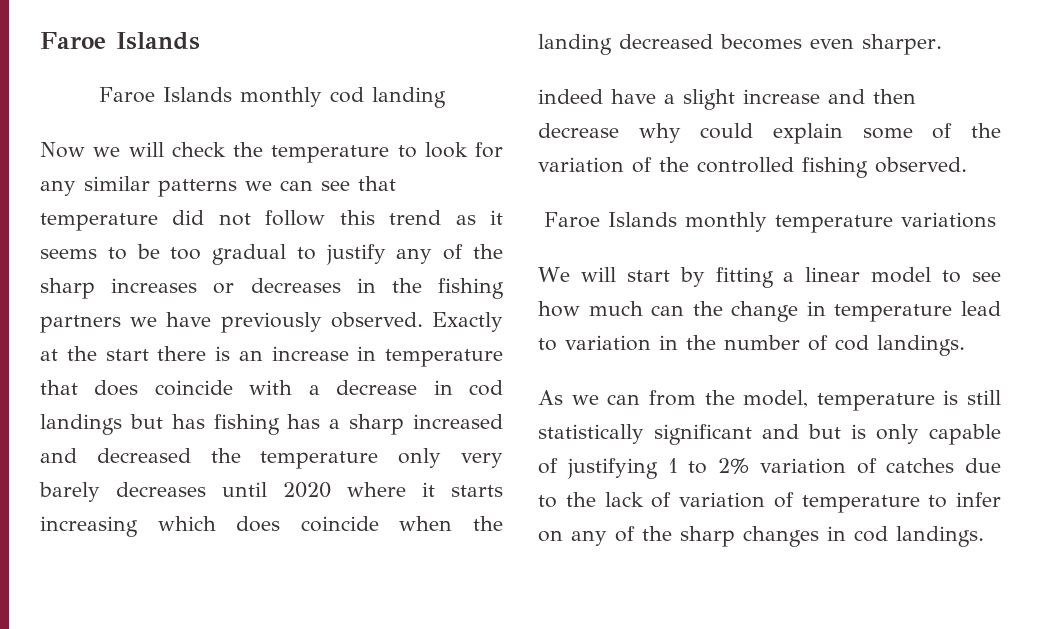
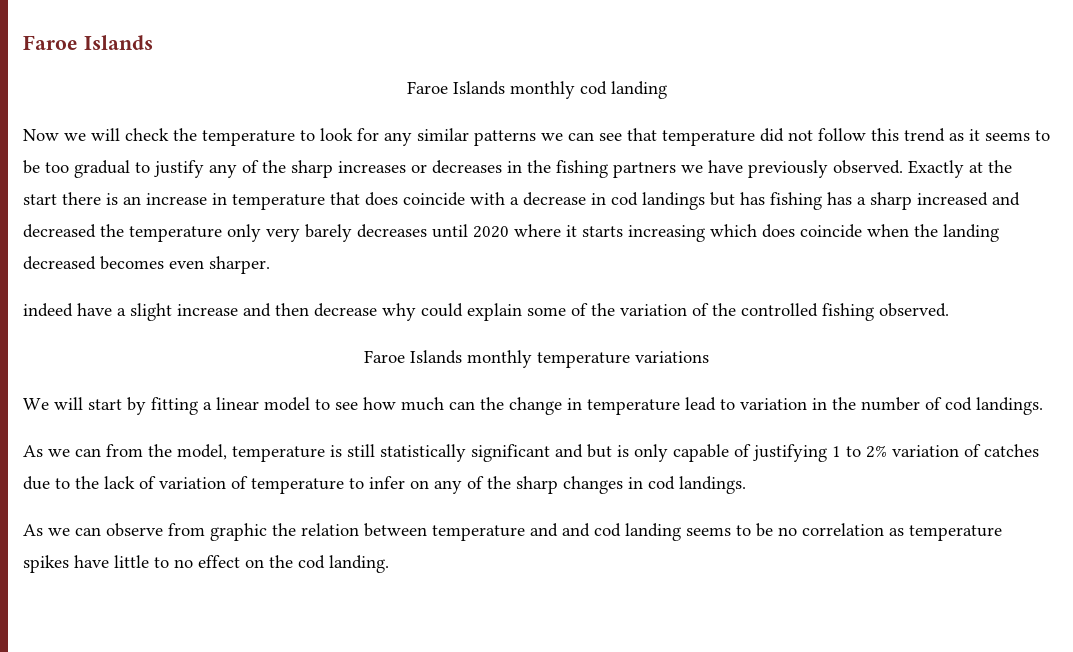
+ As we can observe from graphic the relation between temperature and and cod landing seems to be no correlation as temperature spikes have little to no effect on the cod landing.

